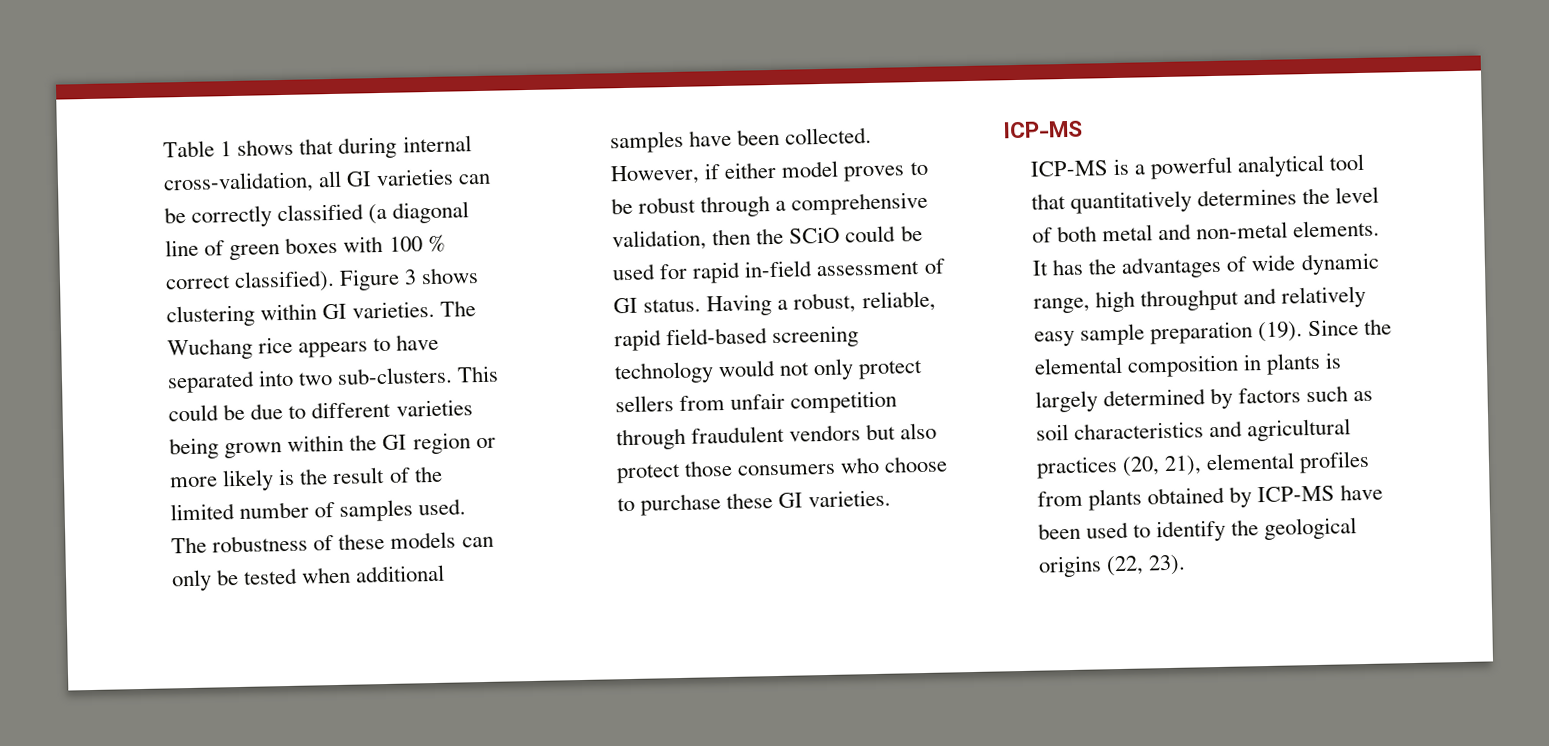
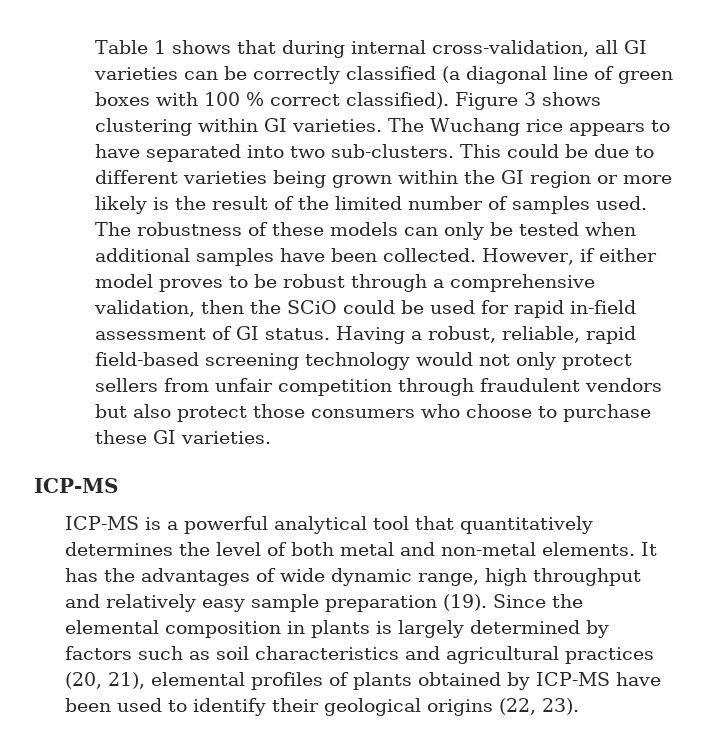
- Since the elemental composition in plants is largely determined by factors such as soil characteristics and agricultural practices (20, 21), elemental profiles from plants obtained by ICP-MS have been used to identify the geological origins (22, 23).
+ Since the elemental composition in plants is largely determined by factors such as soil characteristics and agricultural practices (20, 21), elemental profiles of plants obtained by ICP-MS have been used to identify their geological origins (22, 23).

